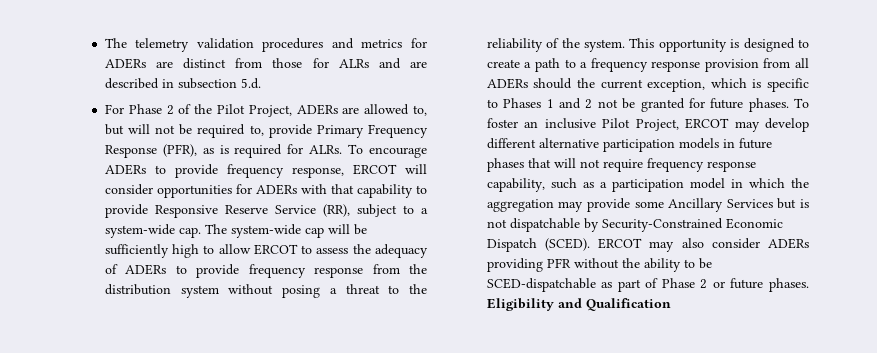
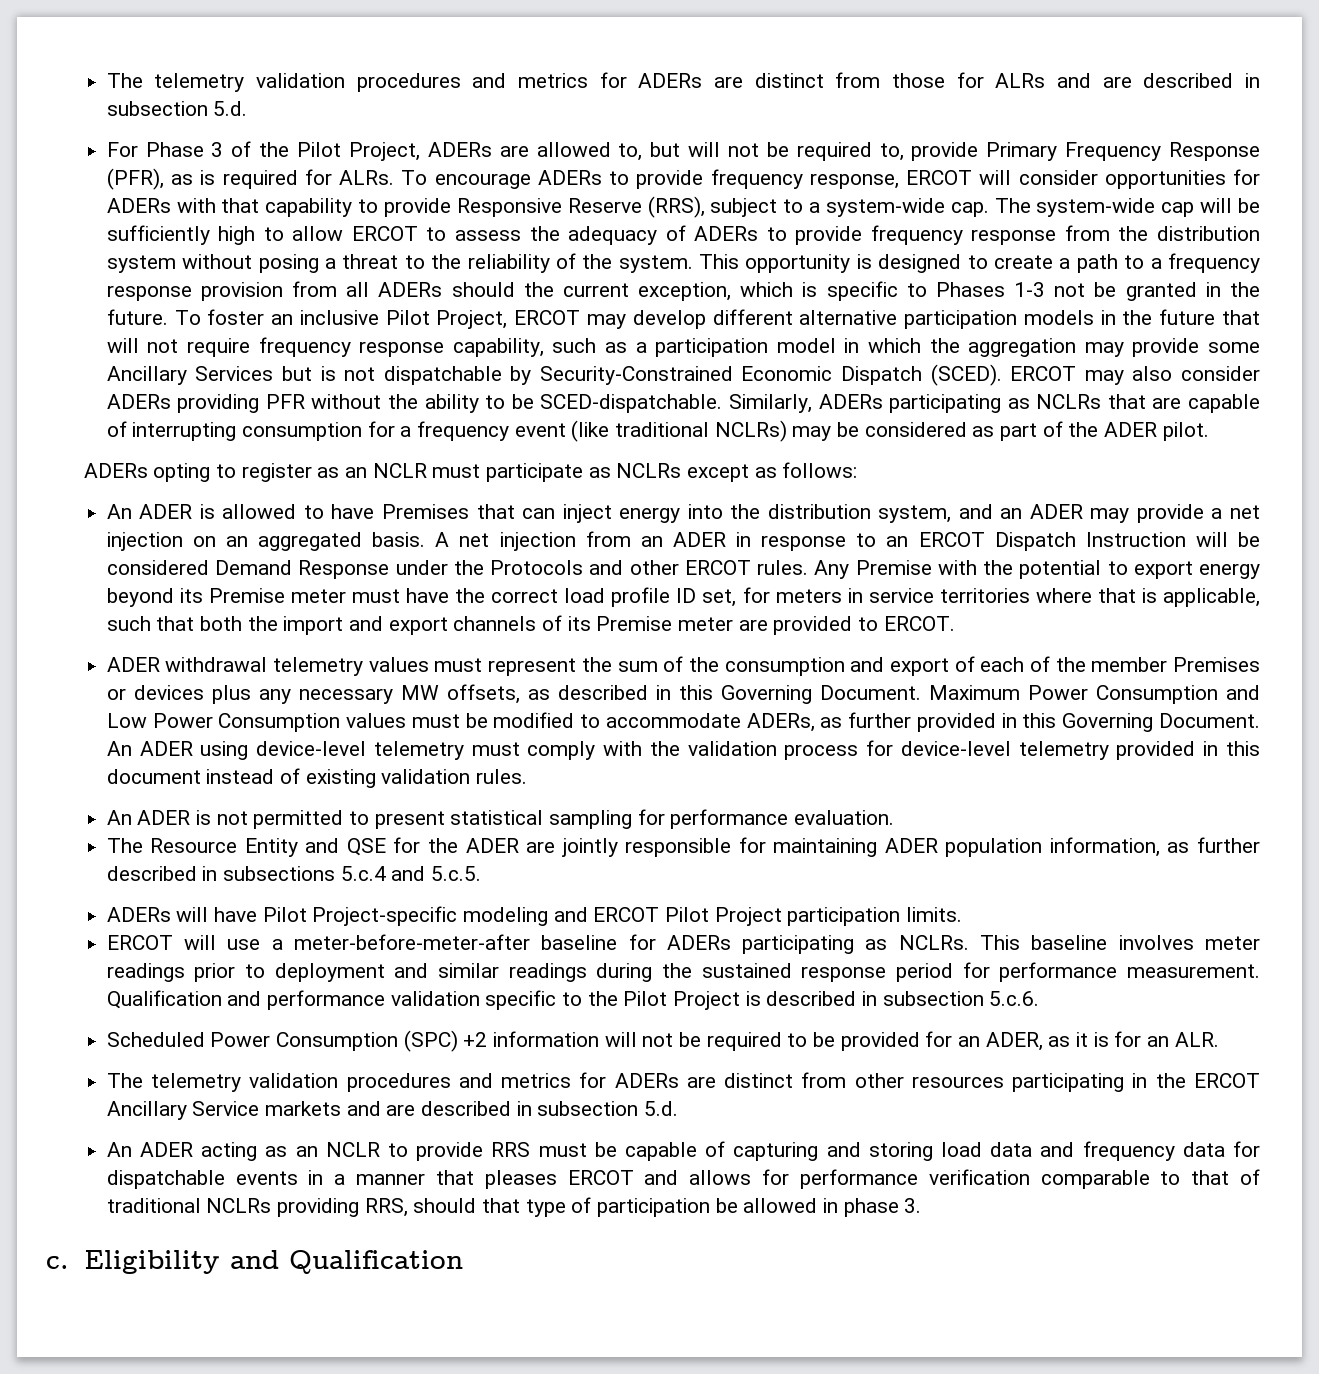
- For Phase 2 of the Pilot Project, ADERs are allowed to, but will not be required to, provide Primary Frequency Response (PFR), as is required for ALRs.
+ For Phase 3 of the Pilot Project, ADERs are allowed to, but will not be required to, provide Primary Frequency Response (PFR), as is required for ALRs.
- To encourage ADERs to provide frequency response, ERCOT will consider opportunities for ADERs with that capability to provide Responsive Reserve Service (RR), subject to a system-wide cap.
+ To encourage ADERs to provide frequency response, ERCOT will consider opportunities for ADERs with that capability to provide Responsive Reserve (RRS), subject to a system-wide cap.
- This opportunity is designed to create a path to a frequency response provision from all ADERs should the current exception, which is specific to Phases 1 and 2 not be granted for future phases.
+ This opportunity is designed to create a path to a frequency response provision from all ADERs should the current exception, which is specific to Phases 1-3 not be granted in the future.
- To foster an inclusive Pilot Project, ERCOT may develop different alternative participation models in future phases that will not require frequency response capability, such as a participation model in which the aggregation may provide some Ancillary Services but is not dispatchable by Security-Constrained Economic Dispatch (SCED).
+ To foster an inclusive Pilot Project, ERCOT may develop different alternative participation models in the future that will not require frequency response capability, such as a participation model in which the aggregation may provide some Ancillary Services but is not dispatchable by Security-Constrained Economic Dispatch (SCED).
- ERCOT may also consider ADERs providing PFR without the ability to be SCED-dispatchable as part of Phase 2 or future phases.
+ ERCOT may also consider ADERs providing PFR without the ability to be SCED-dispatchable. Similarly, ADERs participating as NCLRs that are capable of interrupting consumption for a frequency event (like traditional NCLRs) may be considered as part of the ADER pilot.
+ ADERs opting to register as an NCLR must participate as NCLRs except as follows:
+ An ADER is allowed to have Premises that can inject energy into the distribution system, and an ADER may provide a net injection on an aggregated basis. A net injection from an ADER in response to an ERCOT Dispatch Instruction will be considered Demand Response under the Protocols and other ERCOT rules. Any Premise with the potential to export energy beyond its Premise meter must have the correct load profile ID set, for meters in service territories where that is applicable, such that both the import and export channels of its Premise meter are provided to ERCOT.
+ ADER withdrawal telemetry values must represent the sum of the consumption and export of each of the member Premises or devices plus any necessary MW offsets, as described in this Governing Document. Maximum Power Consumption and Low Power Consumption values must be modified to accommodate ADERs, as further provided in this Governing Document. An ADER using device-level telemetry must comply with the validation process for device-level telemetry provided in this document instead of existing validation rules.
+ An ADER is not permitted to present statistical sampling for performance evaluation.
+ The Resource Entity and QSE for the ADER are jointly responsible for maintaining ADER population information, as further described in subsections 5.c.4 and 5.c.5.
+ ADERs will have Pilot Project-specific modeling and ERCOT Pilot Project participation limits.
+ ERCOT will use a meter-before-meter-after baseline for ADERs participating as NCLRs. This baseline involves meter readings prior to deployment and similar readings during the sustained response period for performance measurement. Qualification and performance validation specific to the Pilot Project is described in subsection 5.c.6.
+ Scheduled Power Consumption (SPC) +2 information will not be required to be provided for an ADER, as it is for an ALR.
+ The telemetry validation procedures and metrics for ADERs are distinct from other resources participating in the ERCOT Ancillary Service markets and are described in subsection 5.d.
+ An ADER acting as an NCLR to provide RRS must be capable of capturing and storing load data and frequency data for dispatchable events in a manner that pleases ERCOT and allows for performance verification comparable to that of traditional NCLRs providing RRS, should that type of participation be allowed in phase 3.
+ c.

